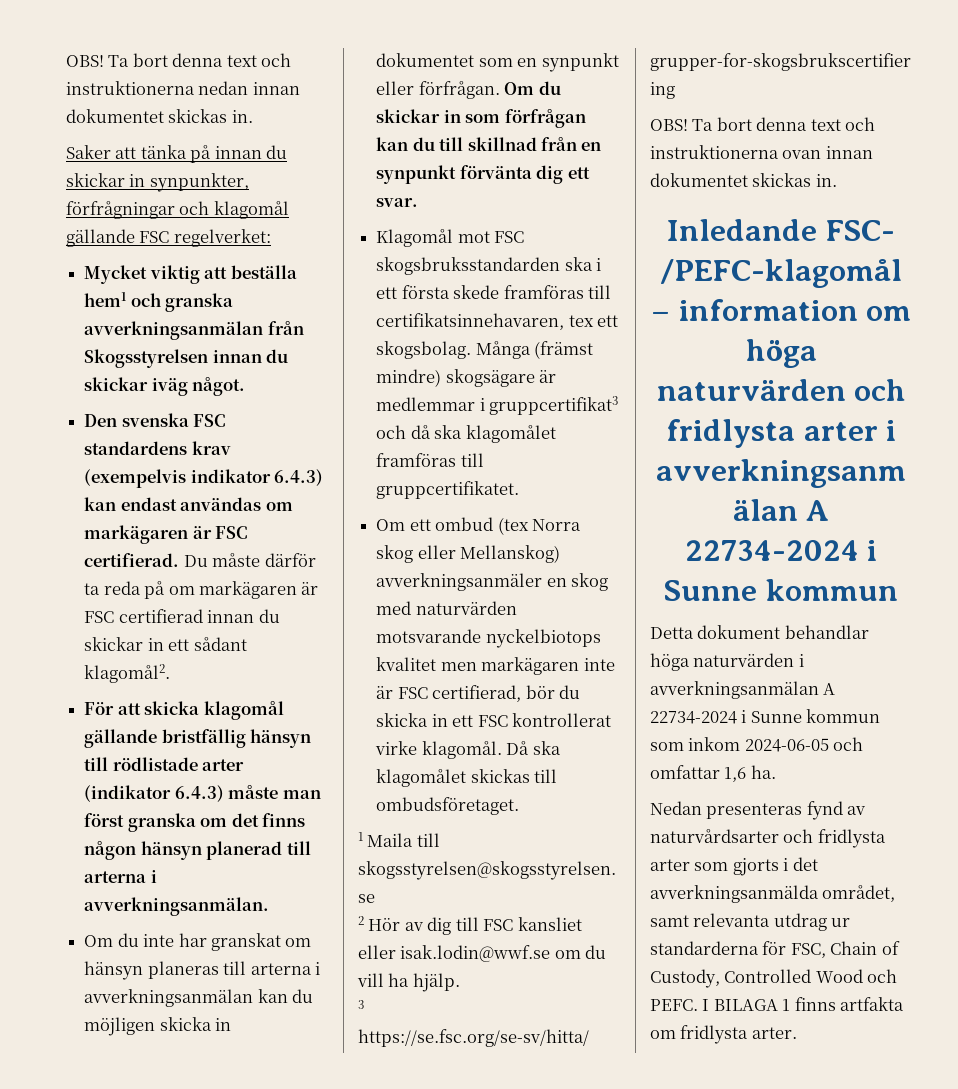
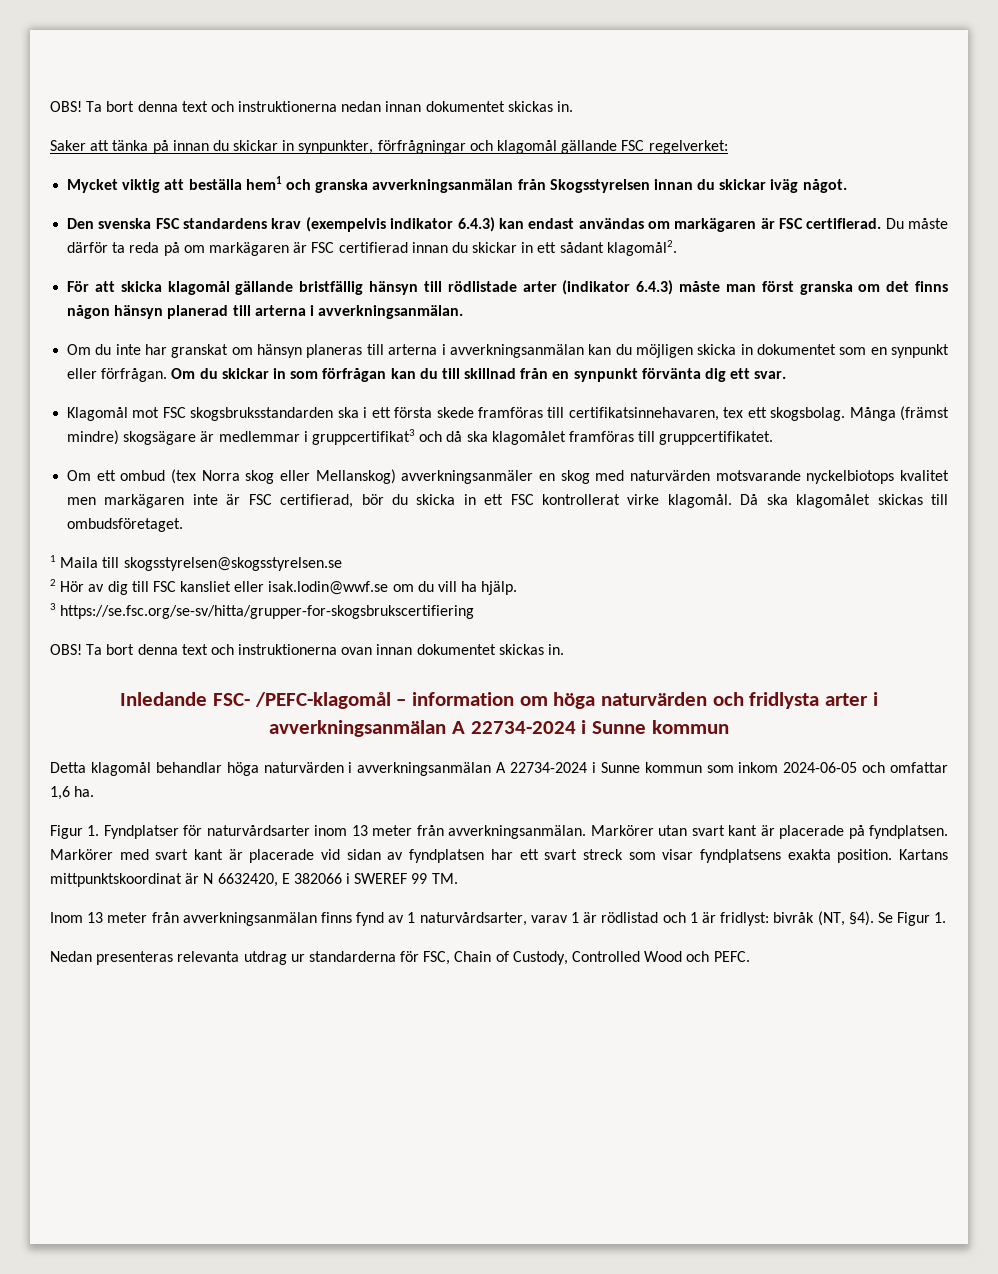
- Detta dokument behandlar höga naturvärden i avverkningsanmälan A 22734-2024 i Sunne kommun som inkom 2024-06-05 och omfattar 1,6 ha.
+ Detta klagomål behandlar höga naturvärden i avverkningsanmälan A 22734-2024 i Sunne kommun som inkom 2024-06-05 och omfattar 1,6 ha.
- Nedan presenteras fynd av naturvårdsarter och fridlysta arter som gjorts i det avverkningsanmälda området, samt relevanta utdrag ur standarderna för FSC, Chain of Custody, Controlled Wood och PEFC. I BILAGA 1 finns artfakta om fridlysta arter.
+ Figur 1. Fyndplatser för naturvårdsarter inom 13 meter från avverkningsanmälan. Markörer utan svart kant är placerade på fyndplatsen. Markörer med svart kant är placerade vid sidan av fyndplatsen har ett svart streck som visar fyndplatsens exakta position. Kartans mittpunktskoordinat är N 6632420, E 382066 i SWEREF 99 TM.
+ Inom 13 meter från avverkningsanmälan finns fynd av 1 naturvårdsarter, varav 1 är rödlistad och 1 är fridlyst: bivråk (NT, §4). Se Figur 1.
+ Nedan presenteras relevanta utdrag ur standarderna för FSC, Chain of Custody, Controlled Wood och PEFC.

